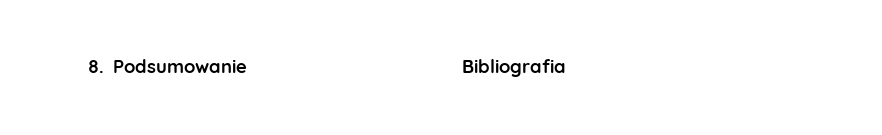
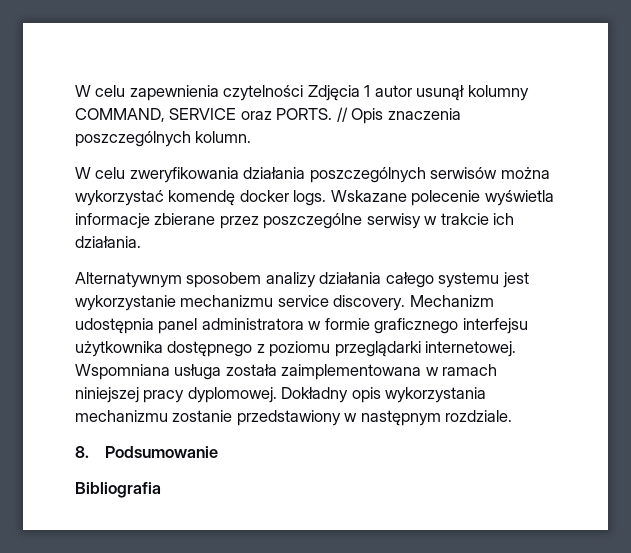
+ W celu zapewnienia czytelności Zdjęcia 1 autor usunął kolumny COMMAND, SERVICE oraz PORTS. // Opis znaczenia poszczególnych kolumn.
+ W celu zweryfikowania działania poszczególnych serwisów można wykorzystać komendę docker logs. Wskazane polecenie wyświetla informacje zbierane przez poszczególne serwisy w trakcie ich działania.
+ Alternatywnym sposobem analizy działania całego systemu jest wykorzystanie mechanizmu service discovery. Mechanizm udostępnia panel administratora w formie graficznego interfejsu użytkownika dostępnego z poziomu przeglądarki internetowej. Wspomniana usługa została zaimplementowana w ramach niniejszej pracy dyplomowej. Dokładny opis wykorzystania mechanizmu zostanie przedstawiony w następnym rozdziale.

